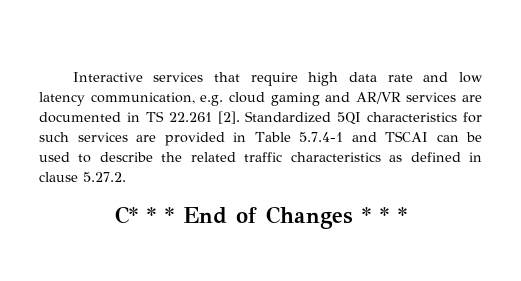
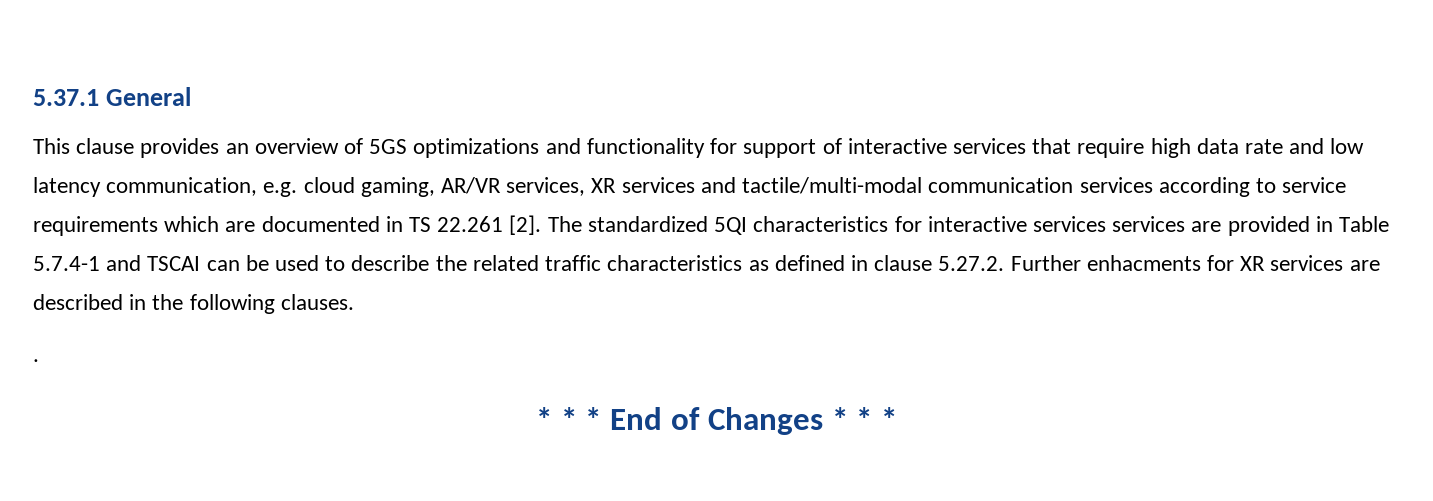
- Interactive services that require high data rate and low latency communication, e.g. cloud gaming and AR/VR services are documented in TS 22.261 [2].
+ 5.37.1 General
+ This clause provides an overview of 5GS optimizations and functionality for support of interactive services that require high data rate and low latency communication, e.g. cloud gaming, AR/VR services, XR services and tactile/multi-modal communication services according to service requirements which are documented in TS 22.261 [2].
- Standardized 5QI characteristics for such services are provided in Table 5.7.4-1 and TSCAI can be used to describe the related traffic characteristics as defined in clause 5.27.2.
- C* * * End of Changes * * *
+ The standardized 5QI characteristics for interactive services services are provided in Table 5.7.4-1 and TSCAI can be used to describe the related traffic characteristics as defined in clause 5.27.2. Further enhacments for XR services are described in the following clauses.
+ .
+ * * * End of Changes * * *

